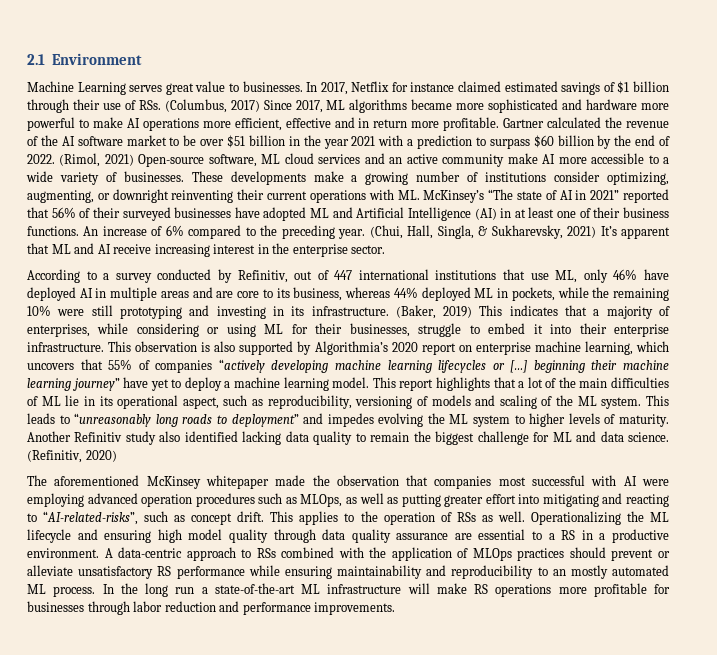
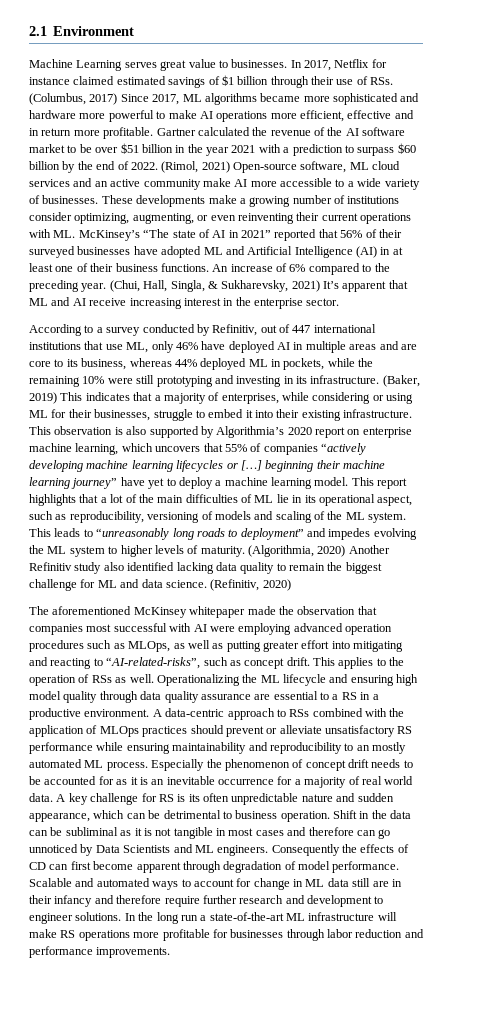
- These developments make a growing number of institutions consider optimizing, augmenting, or downright reinventing their current operations with ML. McKinsey’s “The state of AI in 2021” reported that 56% of their surveyed businesses have adopted ML and Artificial Intelligence (AI) in at least one of their business functions.
+ These developments make a growing number of institutions consider optimizing, augmenting, or even reinventing their current operations with ML. McKinsey’s “The state of AI in 2021” reported that 56% of their surveyed businesses have adopted ML and Artificial Intelligence (AI) in at least one of their business functions.
- (Baker, 2019) This indicates that a majority of enterprises, while considering or using ML for their businesses, struggle to embed it into their enterprise infrastructure.
+ (Baker, 2019) This indicates that a majority of enterprises, while considering or using ML for their businesses, struggle to embed it into their existing infrastructure.
- Another Refinitiv study also identified lacking data quality to remain the biggest challenge for ML and data science.
+ (Algorithmia, 2020) Another Refinitiv study also identified lacking data quality to remain the biggest challenge for ML and data science.
+ Especially the phenomenon of concept drift needs to be accounted for as it is an inevitable occurrence for a majority of real world data. A key challenge for RS is its often unpredictable nature and sudden appearance, which can be detrimental to business operation. Shift in the data can be subliminal as it is not tangible in most cases and therefore can go unnoticed by Data Scientists and ML engineers. Consequently the effects of CD can first become apparent through degradation of model performance. Scalable and automated ways to account for change in ML data still are in their infancy and therefore require further research and development to engineer solutions.

